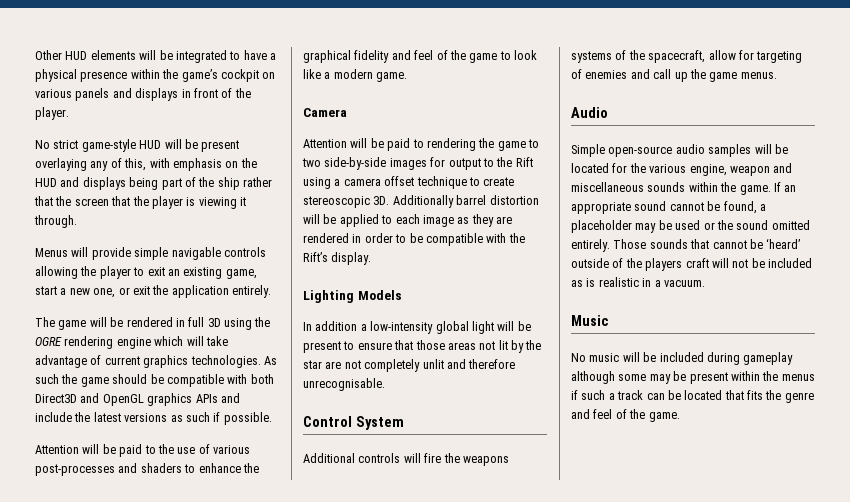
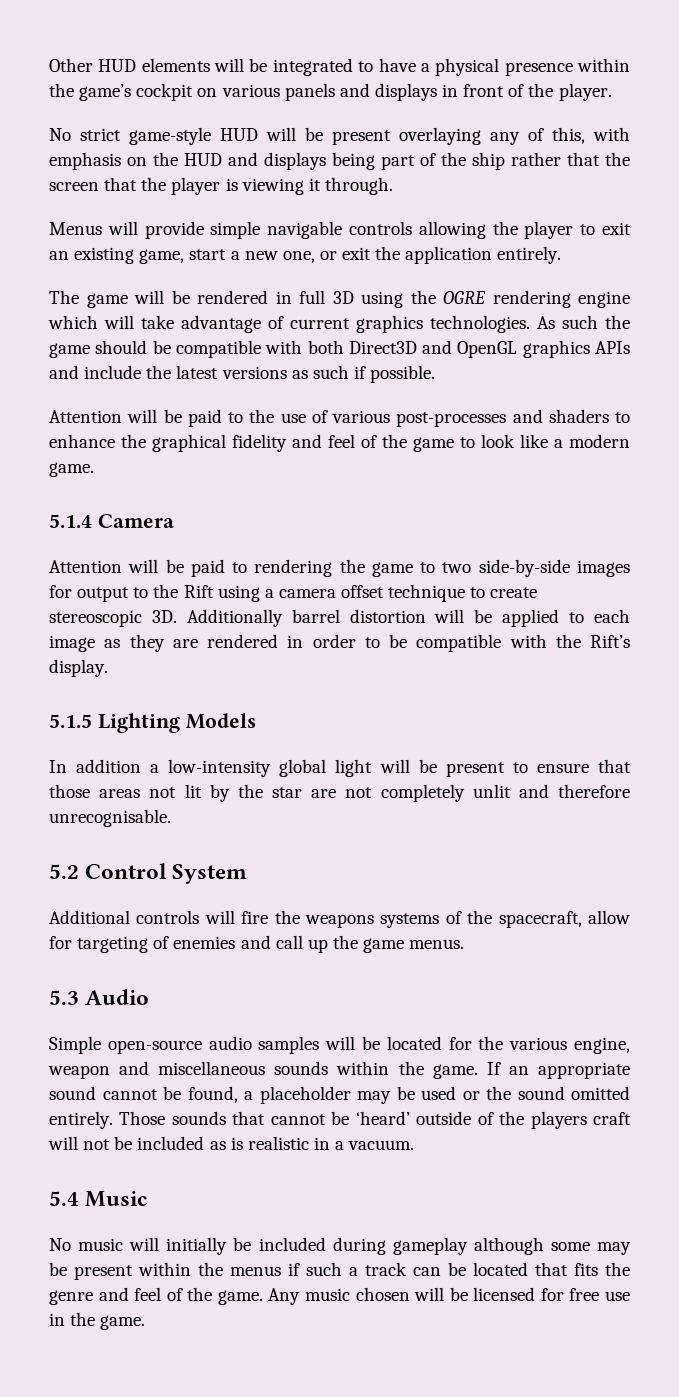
- Camera
+ 5.1.4 Camera
- Lighting Models
+ 5.1.5 Lighting Models
- Control System
+ 5.2 Control System
- Audio
+ 5.3 Audio
- Music
+ 5.4 Music
- No music will be included during gameplay although some may be present within the menus if such a track can be located that fits the genre and feel of the game.
+ No music will initially be included during gameplay although some may be present within the menus if such a track can be located that fits the genre and feel of the game.
+ Any music chosen will be licensed for free use in the game.

